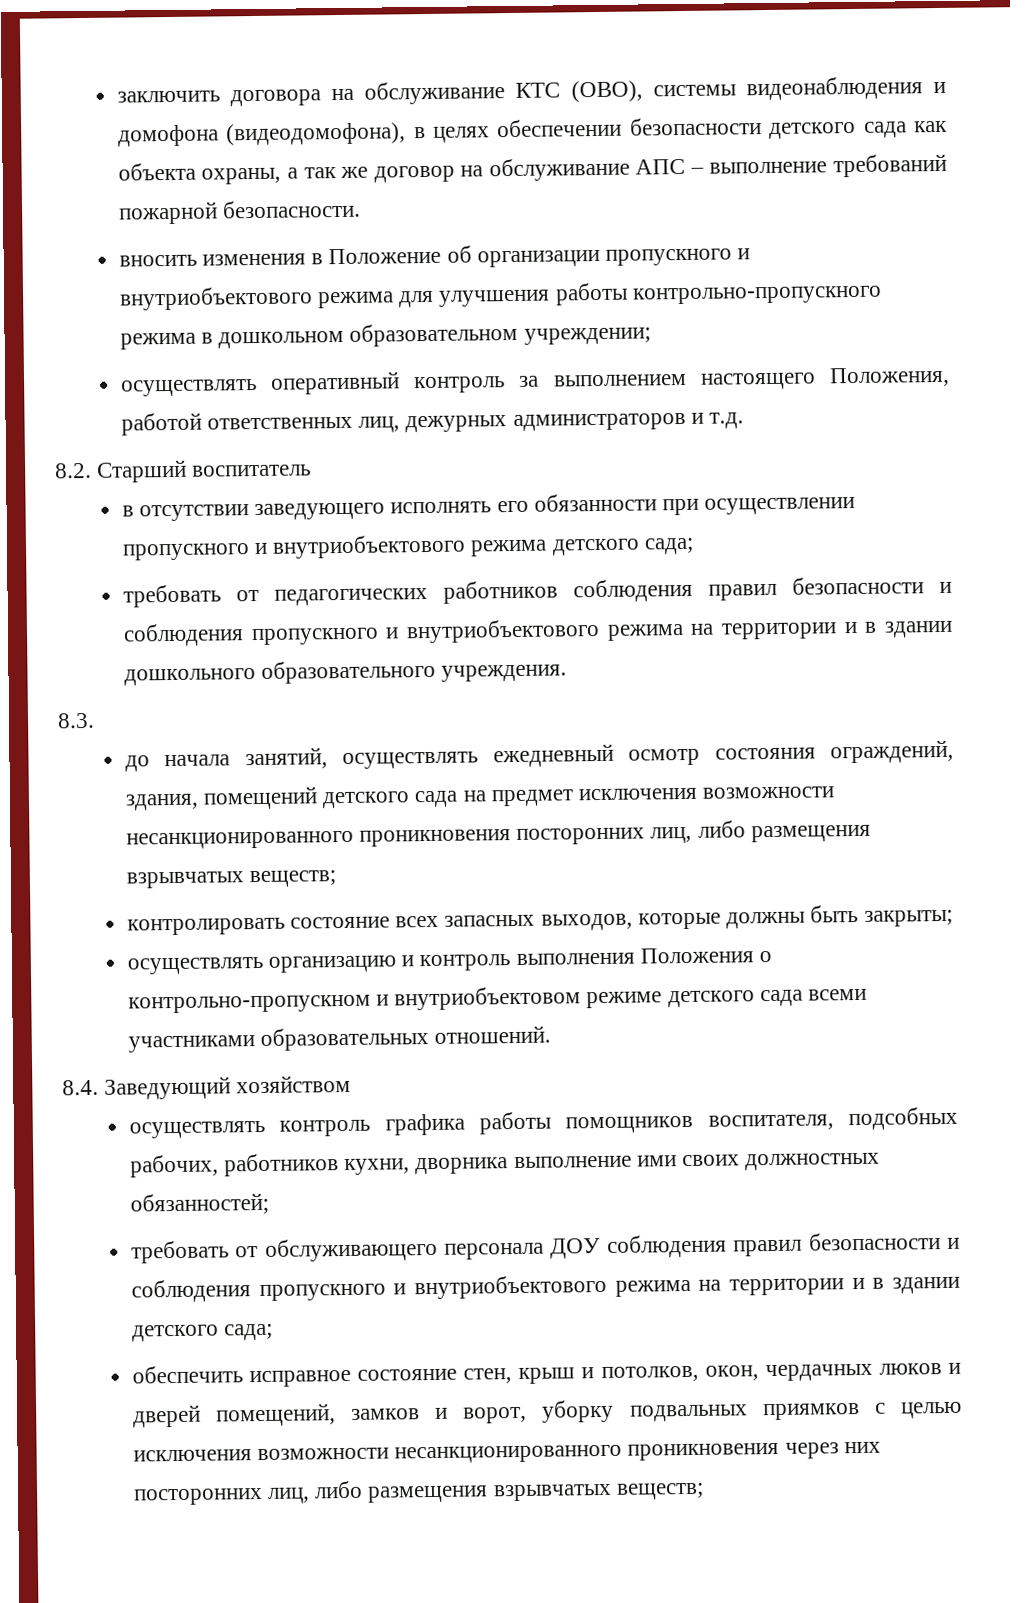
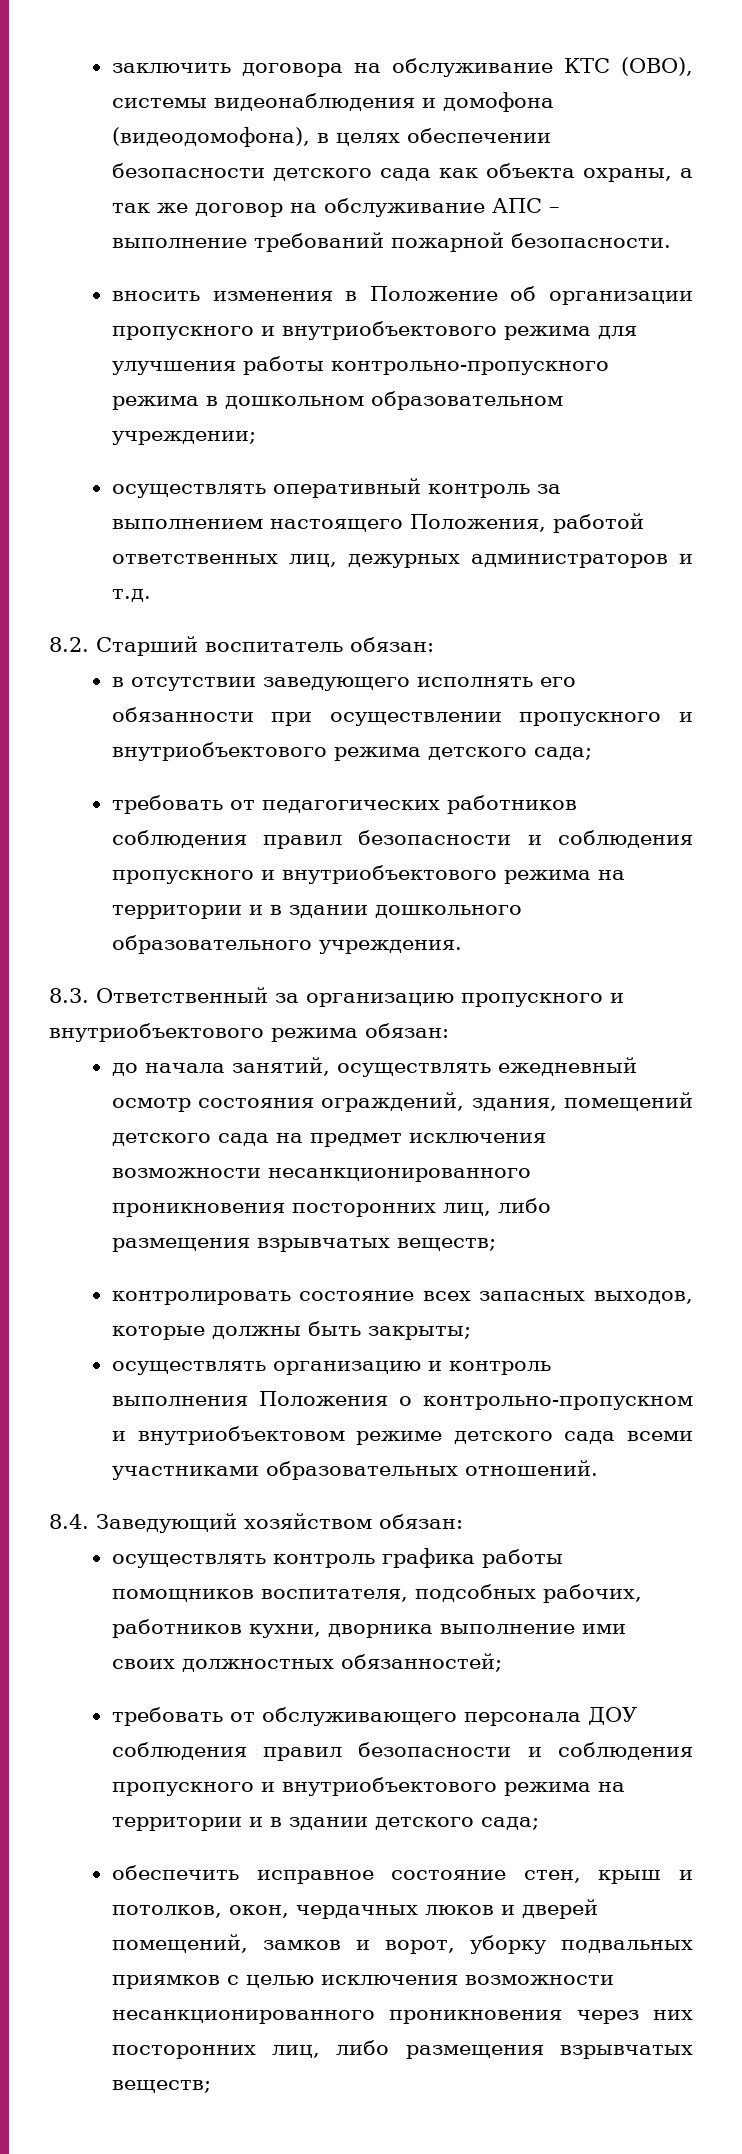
- 8.2. Старший воспитатель
+ 8.2. Старший воспитатель обязан:
- 8.3.
+ 8.3. Ответственный за организацию пропускного и внутриобъектового режима обязан:
- 8.4. Заведующий хозяйством
+ 8.4. Заведующий хозяйством обязан:

